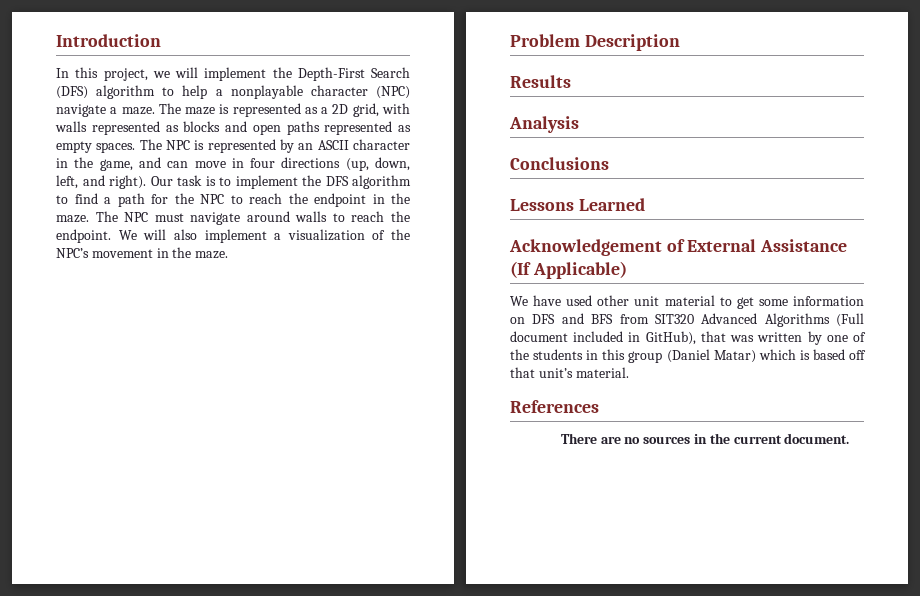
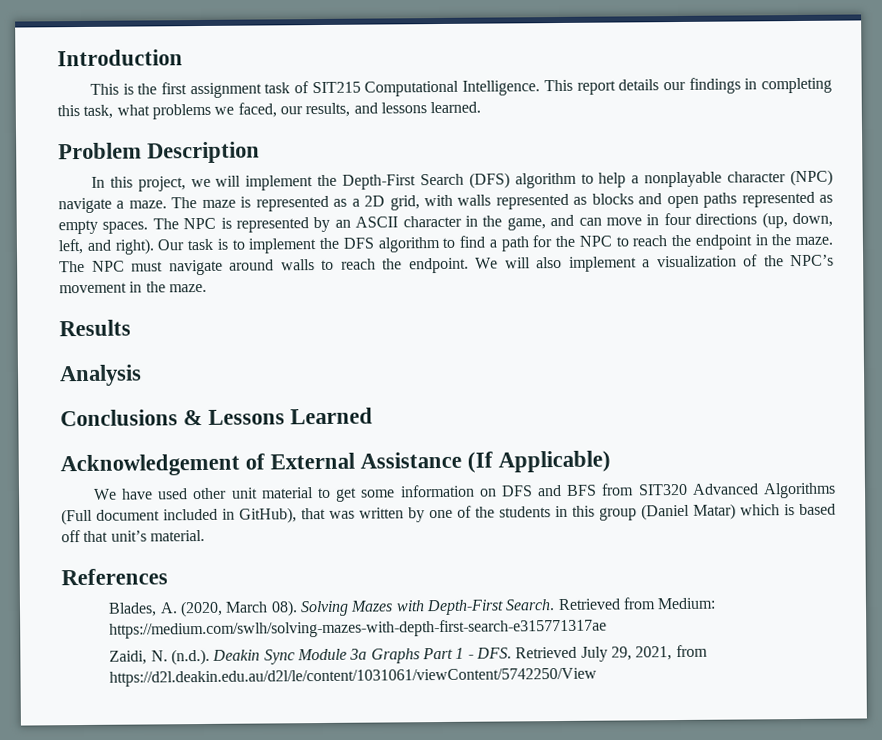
+ This is the first assignment task of SIT215 Computational Intelligence. This report details our findings in completing this task, what problems we faced, our results, and lessons learned.
+ Problem Description
- Problem Description
- Conclusions
- Lessons Learned
+ Conclusions & Lessons Learned
- There are no sources in the current document.
+ Blades, A. (2020, March 08). Solving Mazes with Depth-First Search. Retrieved from Medium: https://medium.com/swlh/solving-mazes-with-depth-first-search-e315771317ae
+ Zaidi, N. (n.d.). Deakin Sync Module 3a Graphs Part 1 - DFS. Retrieved July 29, 2021, from https://d2l.deakin.edu.au/d2l/le/content/1031061/viewContent/5742250/View

